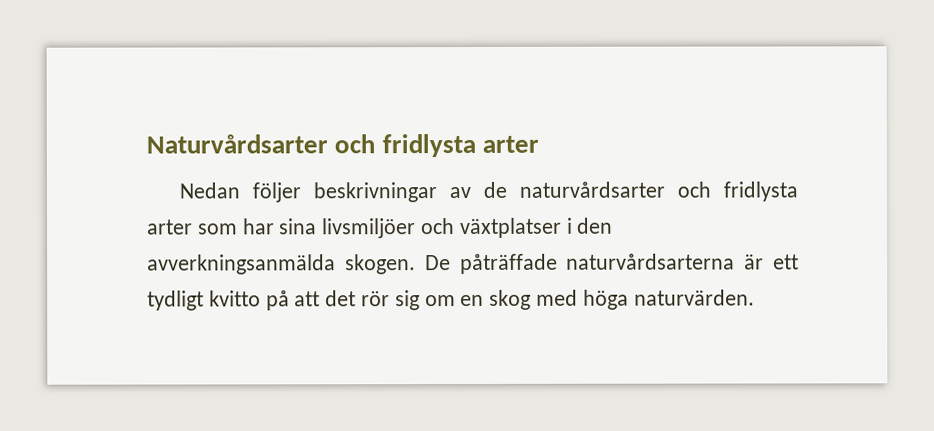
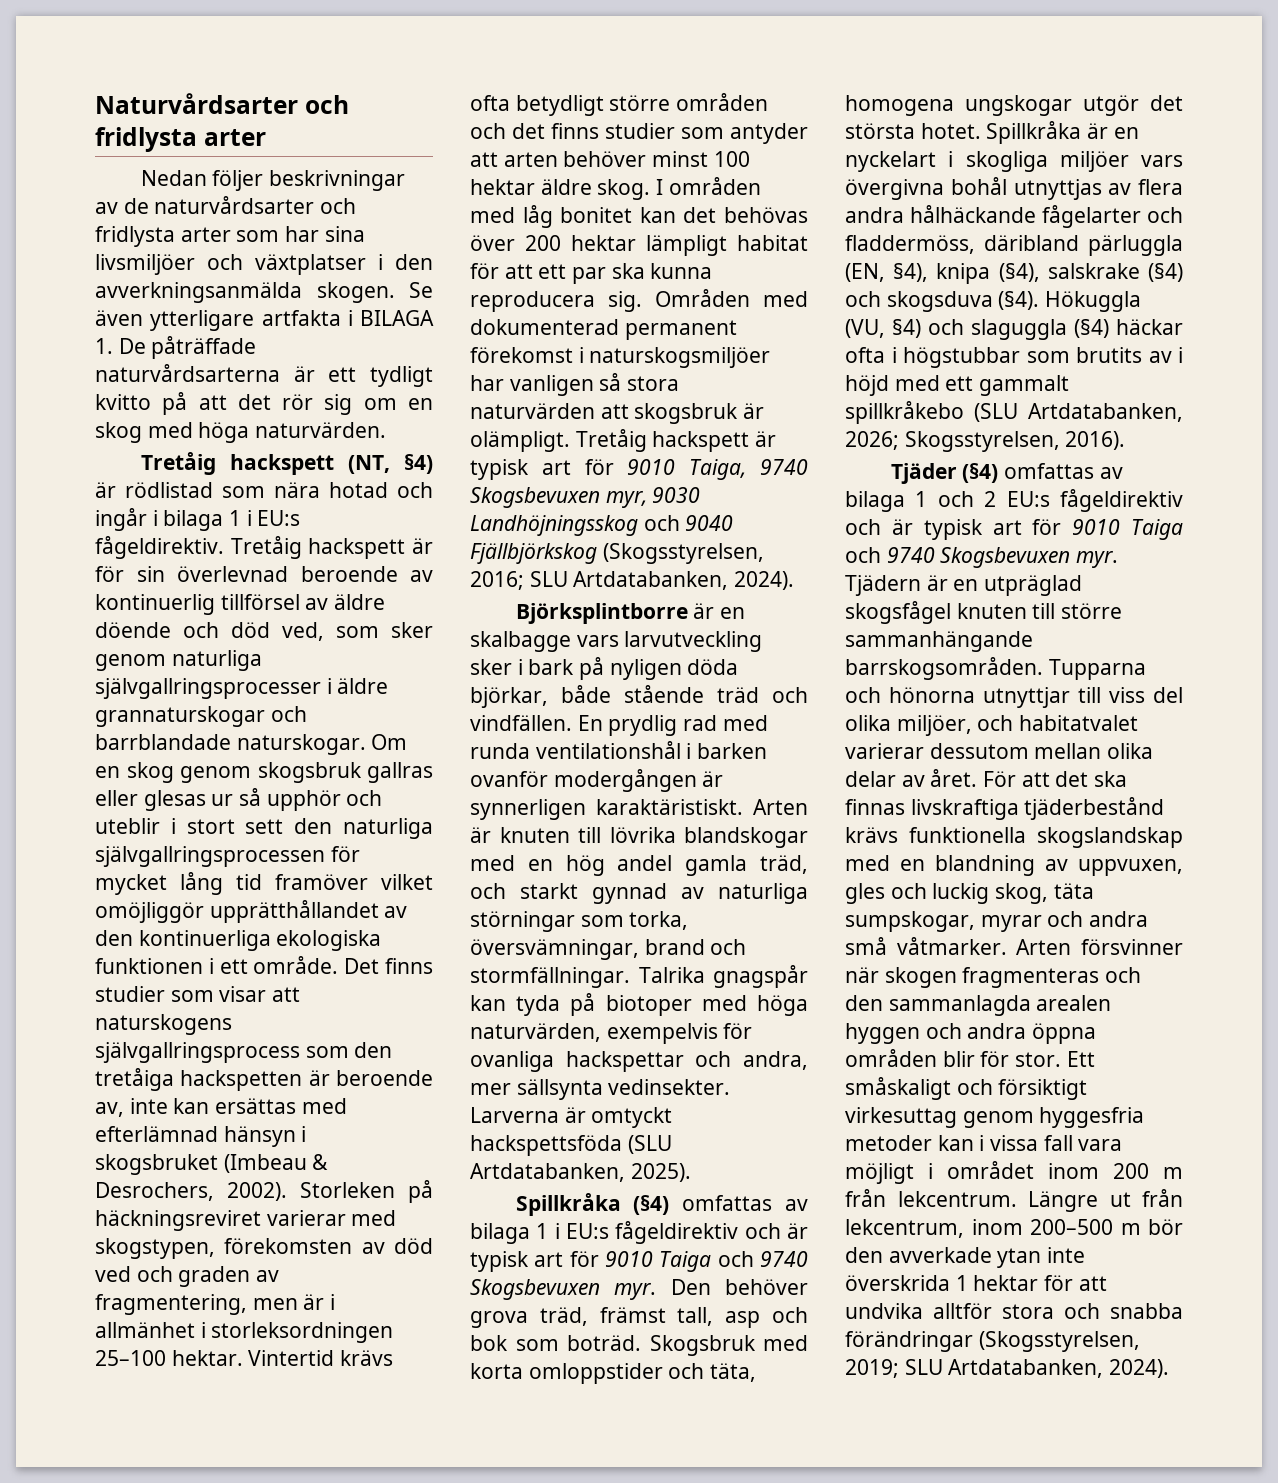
- De påträffade naturvårdsarterna är ett tydligt kvitto på att det rör sig om en skog med höga naturvärden.
+ Se även ytterligare artfakta i BILAGA 1. De påträffade naturvårdsarterna är ett tydligt kvitto på att det rör sig om en skog med höga naturvärden.
+ Tretåig hackspett (NT, §4) är rödlistad som nära hotad och ingår i bilaga 1 i EU:s fågeldirektiv. Tretåig hackspett är för sin överlevnad beroende av kontinuerlig tillförsel av äldre döende och död ved, som sker genom naturliga självgallringsprocesser i äldre grannaturskogar och barrblandade naturskogar. Om en skog genom skogsbruk gallras eller glesas ur så upphör och uteblir i stort sett den naturliga självgallringsprocessen för mycket lång tid framöver vilket omöjliggör upprätthållandet av den kontinuerliga ekologiska funktionen i ett område. Det finns studier som visar att naturskogens självgallringsprocess som den tretåiga hackspetten är beroende av, inte kan ersättas med efterlämnad hänsyn i skogsbruket (Imbeau & Desrochers, 2002). Storleken på häckningsreviret varierar med skogstypen, förekomsten av död ved och graden av fragmentering, men är i allmänhet i storleksordningen 25–100 hektar. Vintertid krävs ofta betydligt större områden och det finns studier som antyder att arten behöver minst 100 hektar äldre skog. I områden med låg bonitet kan det behövas över 200 hektar lämpligt habitat för att ett par ska kunna reproducera sig. Områden med dokumenterad permanent förekomst i naturskogsmiljöer har vanligen så stora naturvärden att skogsbruk är olämpligt. Tretåig hackspett är typisk art för 9010 Taiga, 9740 Skogsbevuxen myr, 9030 Landhöjningsskog och 9040 Fjällbjörkskog (Skogsstyrelsen, 2016; SLU Artdatabanken, 2024).
+ Björksplintborre är en skalbagge vars larvutveckling sker i bark på nyligen döda björkar, både stående träd och vindfällen. En prydlig rad med runda ventilationshål i barken ovanför modergången är synnerligen karaktäristiskt. Arten är knuten till lövrika blandskogar med en hög andel gamla träd, och starkt gynnad av naturliga störningar som torka, översvämningar, brand och stormfällningar. Talrika gnagspår kan tyda på biotoper med höga naturvärden, exempelvis för ovanliga hackspettar och andra, mer sällsynta vedinsekter. Larverna är omtyckt hackspettsföda (SLU Artdatabanken, 2025).
+ Spillkråka (§4) omfattas av bilaga 1 i EU:s fågeldirektiv och är typisk art för 9010 Taiga och 9740 Skogsbevuxen myr. Den behöver grova träd, främst tall, asp och bok som boträd. Skogsbruk med korta omloppstider och täta, homogena ungskogar utgör det största hotet. Spillkråka är en nyckelart i skogliga miljöer vars övergivna bohål utnyttjas av flera andra hålhäckande fågelarter och fladdermöss, däribland pärluggla (EN, §4), knipa (§4), salskrake (§4) och skogsduva (§4). Hökuggla (VU, §4) och slaguggla (§4) häckar ofta i högstubbar som brutits av i höjd med ett gammalt spillkråkebo (SLU Artdatabanken, 2026; Skogsstyrelsen, 2016).
+ Tjäder (§4) omfattas av bilaga 1 och 2 EU:s fågeldirektiv och är typisk art för 9010 Taiga och 9740 Skogsbevuxen myr. Tjädern är en utpräglad skogsfågel knuten till större sammanhängande barrskogsområden. Tupparna och hönorna utnyttjar till viss del olika miljöer, och habitatvalet varierar dessutom mellan olika delar av året. För att det ska finnas livskraftiga tjäderbestånd krävs funktionella skogslandskap med en blandning av uppvuxen, gles och luckig skog, täta sumpskogar, myrar och andra små våtmarker. Arten försvinner när skogen fragmenteras och den sammanlagda arealen hyggen och andra öppna områden blir för stor. Ett småskaligt och försiktigt virkesuttag genom hyggesfria metoder kan i vissa fall vara möjligt i området inom 200 m från lekcentrum. Längre ut från lekcentrum, inom 200–500 m bör den avverkade ytan inte överskrida 1 hektar för att undvika alltför stora och snabba förändringar (Skogsstyrelsen, 2019; SLU Artdatabanken, 2024).

